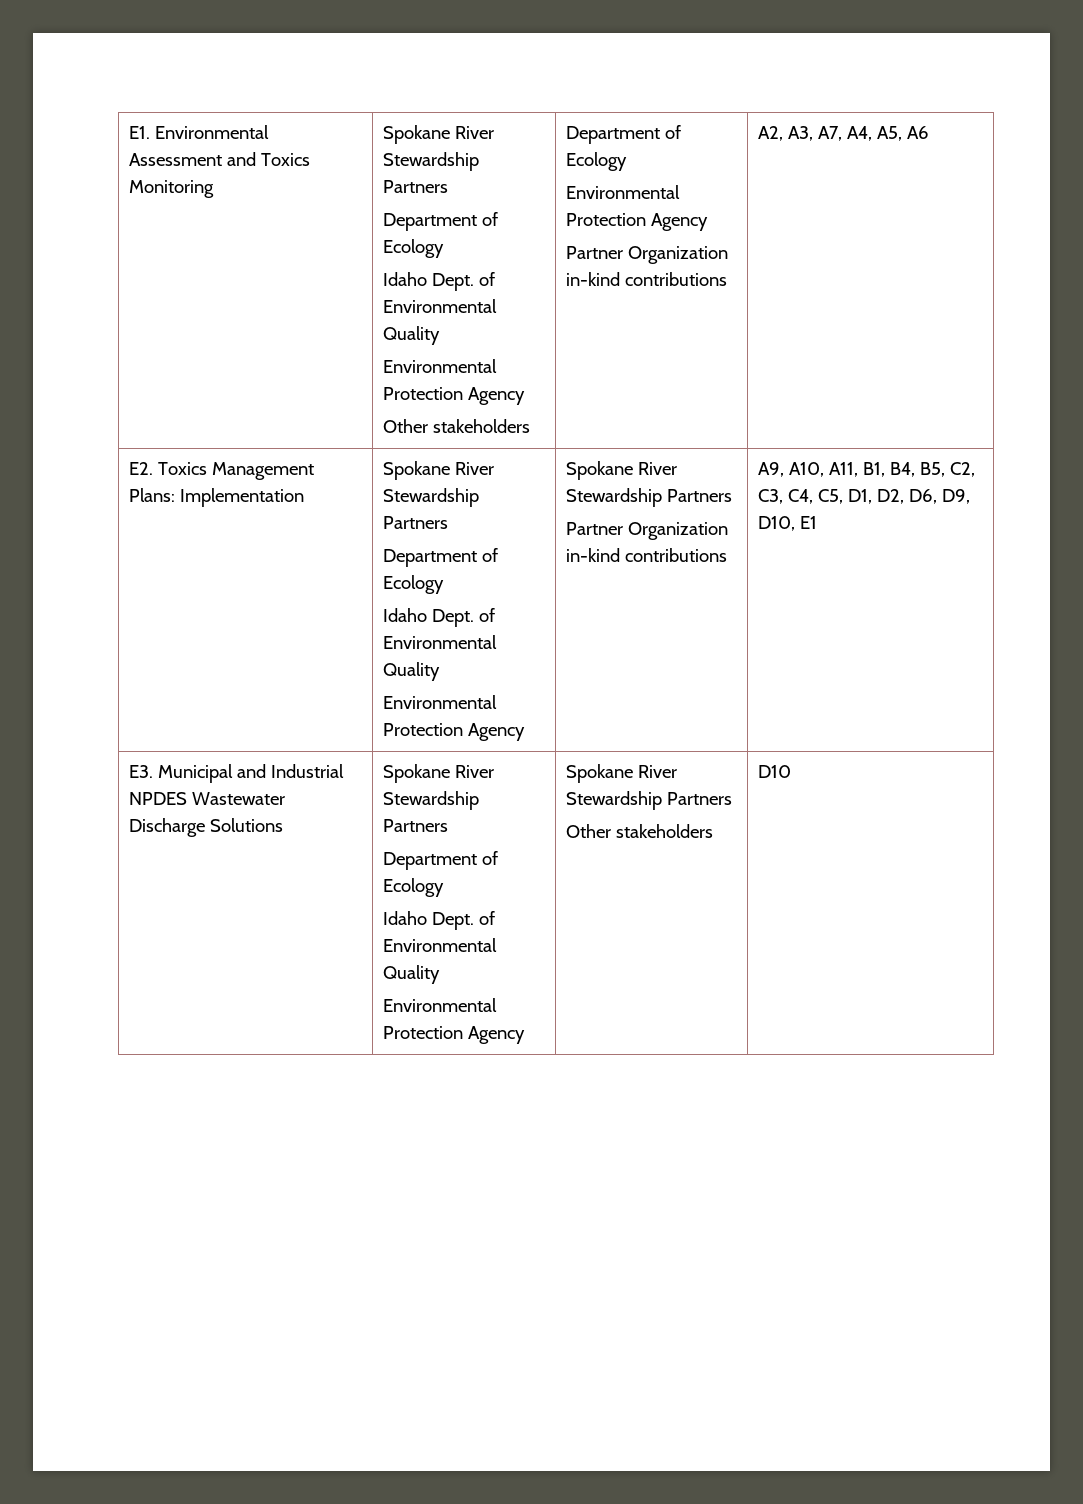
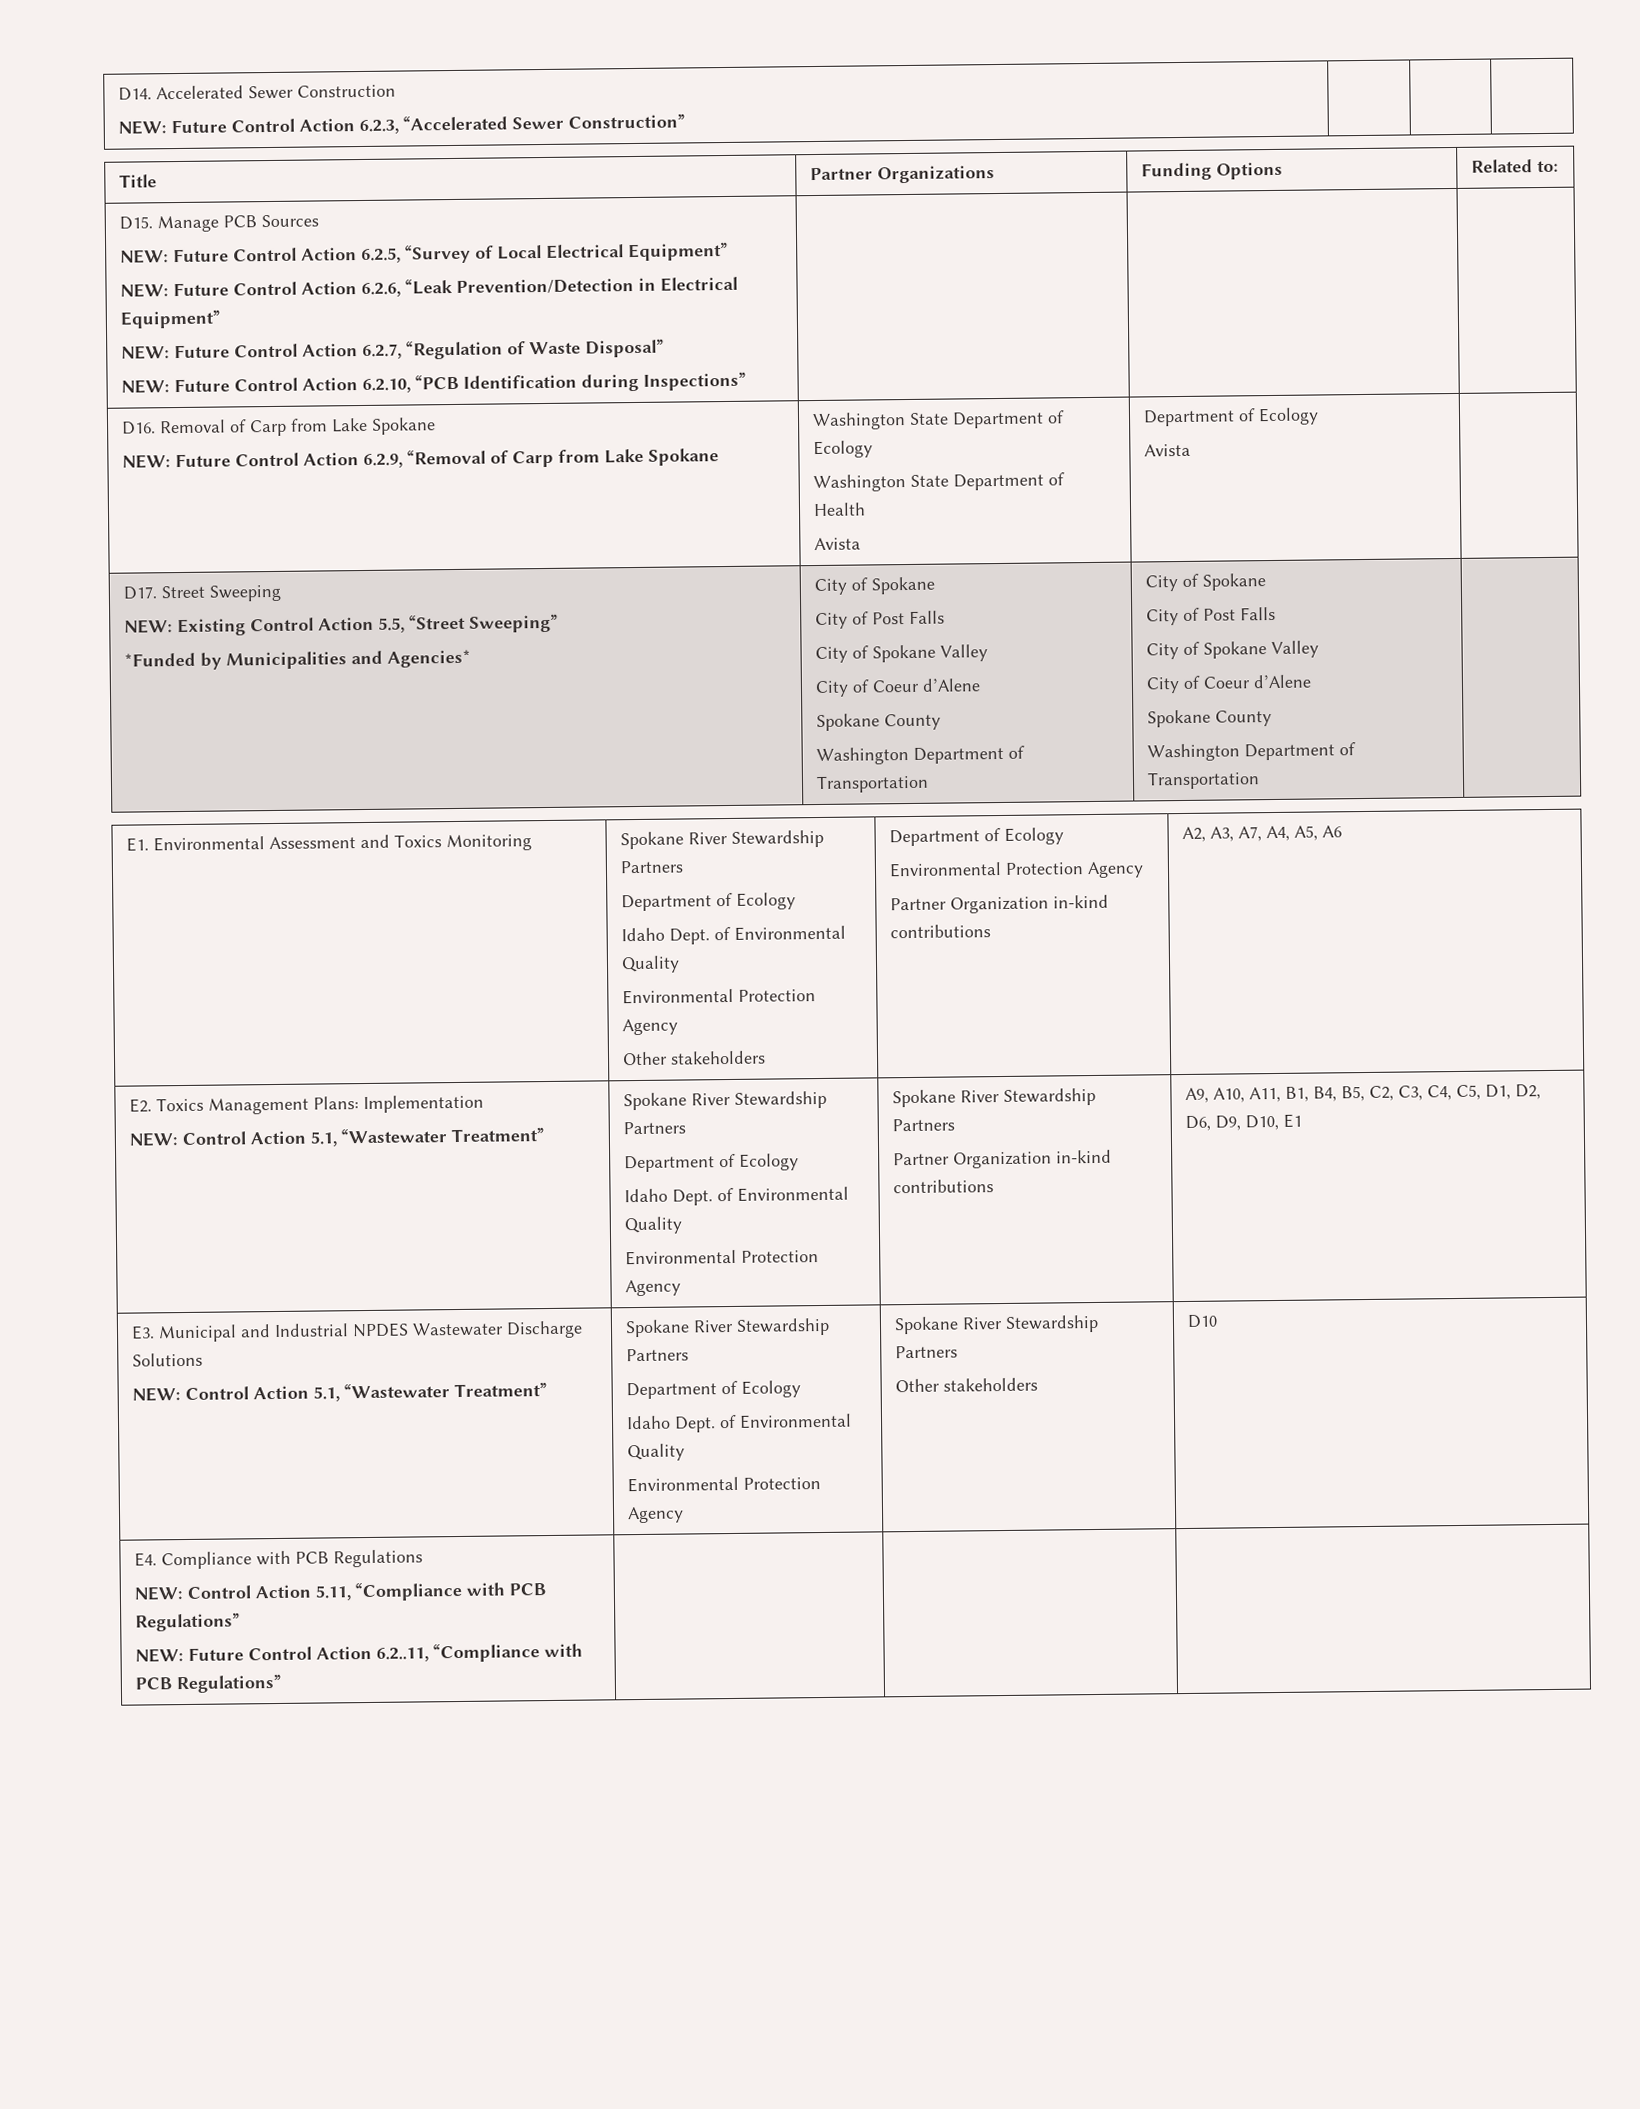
+ D14. Accelerated Sewer Construction
+ NEW: Future Control Action 6.2.3, “Accelerated Sewer Construction” | | |
+ Title | Partner Organizations | Funding Options | Related to:
+ D15. Manage PCB Sources
+ NEW: Future Control Action 6.2.5, “Survey of Local Electrical Equipment”
+ NEW: Future Control Action 6.2.6, “Leak Prevention/Detection in Electrical Equipment”
+ NEW: Future Control Action 6.2.7, “Regulation of Waste Disposal”
+ NEW: Future Control Action 6.2.10, “PCB Identification during Inspections” | | |
+ D16. Removal of Carp from Lake Spokane
+ NEW: Future Control Action 6.2.9, “Removal of Carp from Lake Spokane | Washington State Department of Ecology
+ Washington State Department of Health
+ Avista | Department of Ecology
+ Avista |
+ D17. Street Sweeping
+ NEW: Existing Control Action 5.5, “Street Sweeping”
+ *Funded by Municipalities and Agencies* | City of Spokane
+ City of Post Falls
+ City of Spokane Valley
+ City of Coeur d’Alene
+ Spokane County
+ Washington Department of Transportation | City of Spokane
+ City of Post Falls
+ City of Spokane Valley
+ City of Coeur d’Alene
+ Spokane County
+ Washington Department of Transportation
  E2. Toxics Management Plans: Implementation
+ NEW: Control Action 5.1, “Wastewater Treatment”
- E3. Municipal and Industrial NPDES Wastewater Discharge Solutions | Spokane River Stewardship Partners
+ E3. Municipal and Industrial NPDES Wastewater Discharge Solutions
+ NEW: Control Action 5.1, “Wastewater Treatment” | Spokane River Stewardship Partners
+ E4. Compliance with PCB Regulations
+ NEW: Control Action 5.11, “Compliance with PCB Regulations”
+ NEW: Future Control Action 6.2..11, “Compliance with PCB Regulations” | | |

